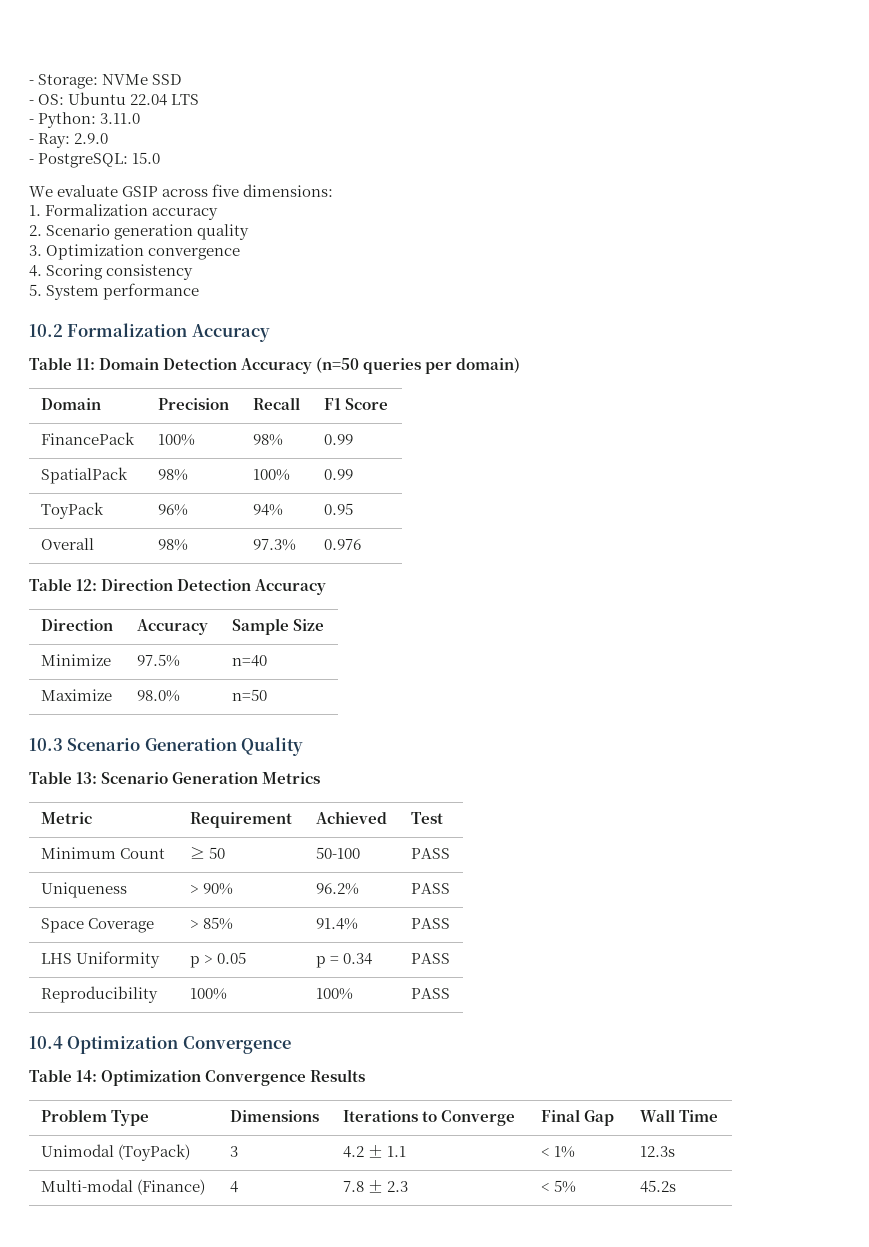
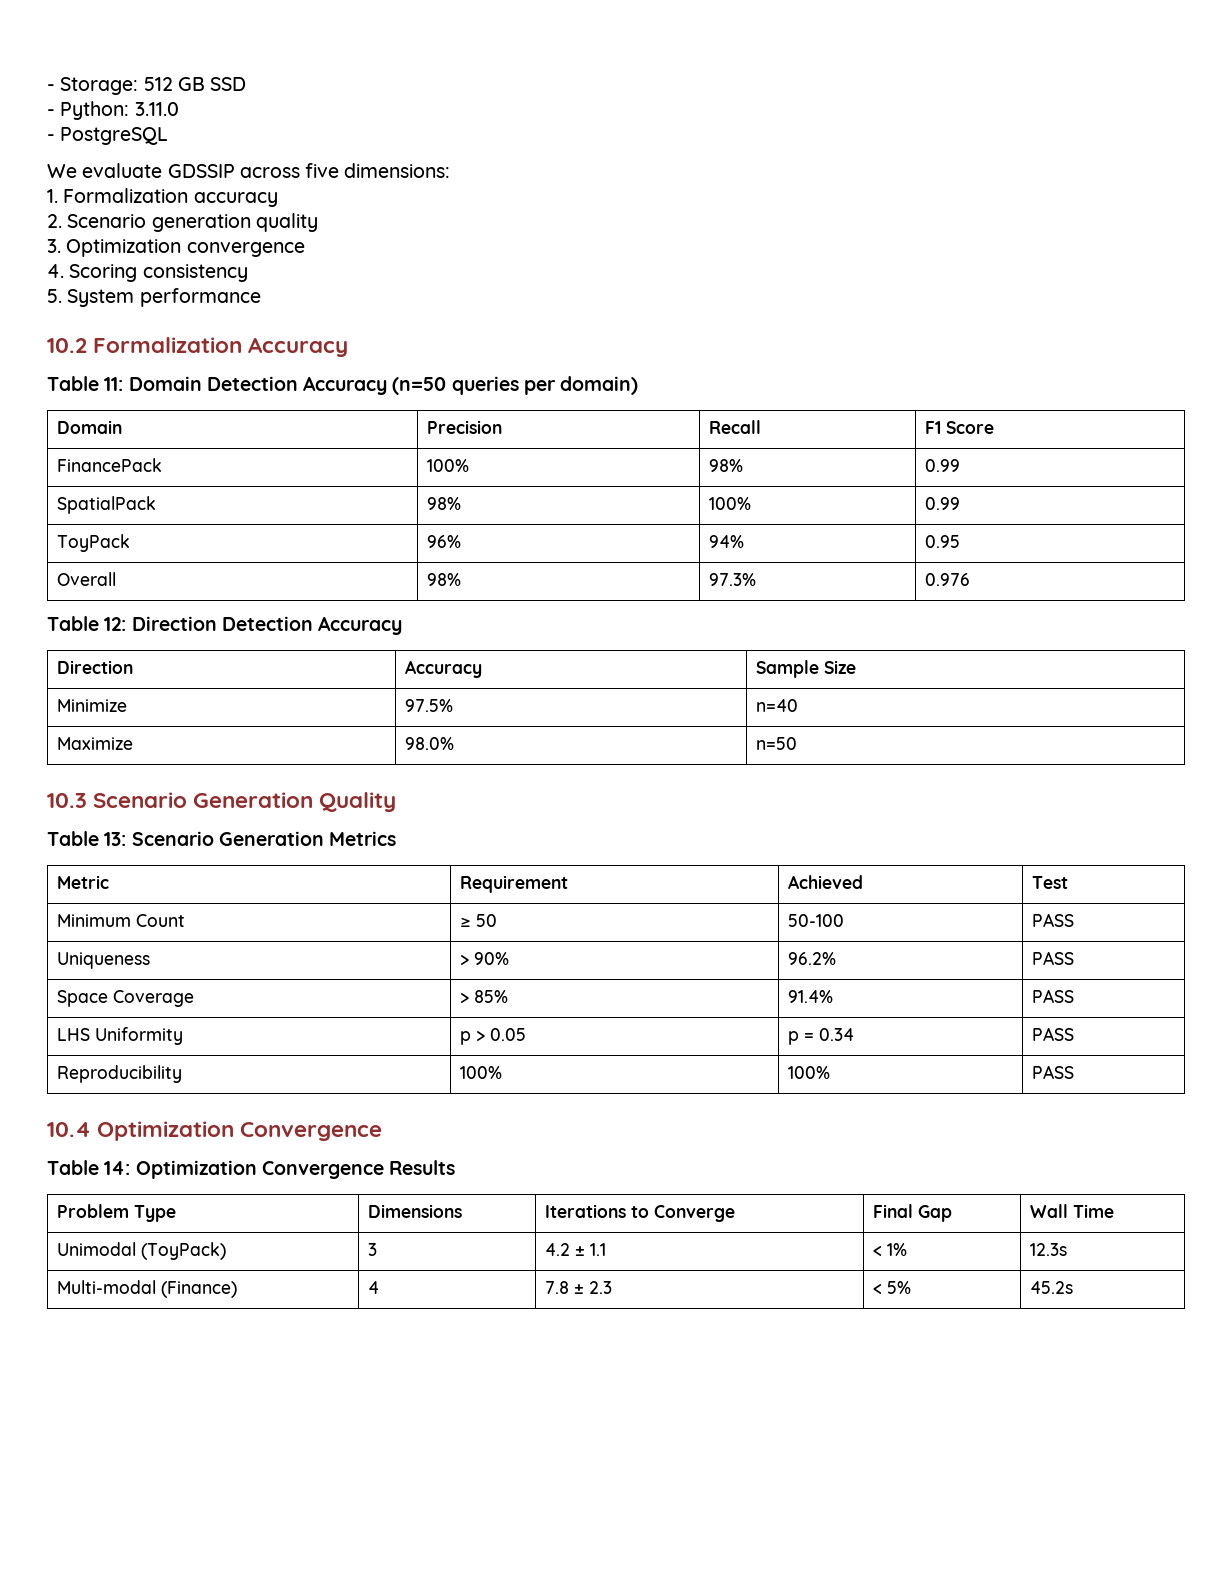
- - Storage: NVMe SSD
+ - Storage: 512 GB SSD
- - OS: Ubuntu 22.04 LTS
- - Ray: 2.9.0
- - PostgreSQL: 15.0
+ - PostgreSQL
- We evaluate GSIP across five dimensions:
+ We evaluate GDSSIP across five dimensions:

